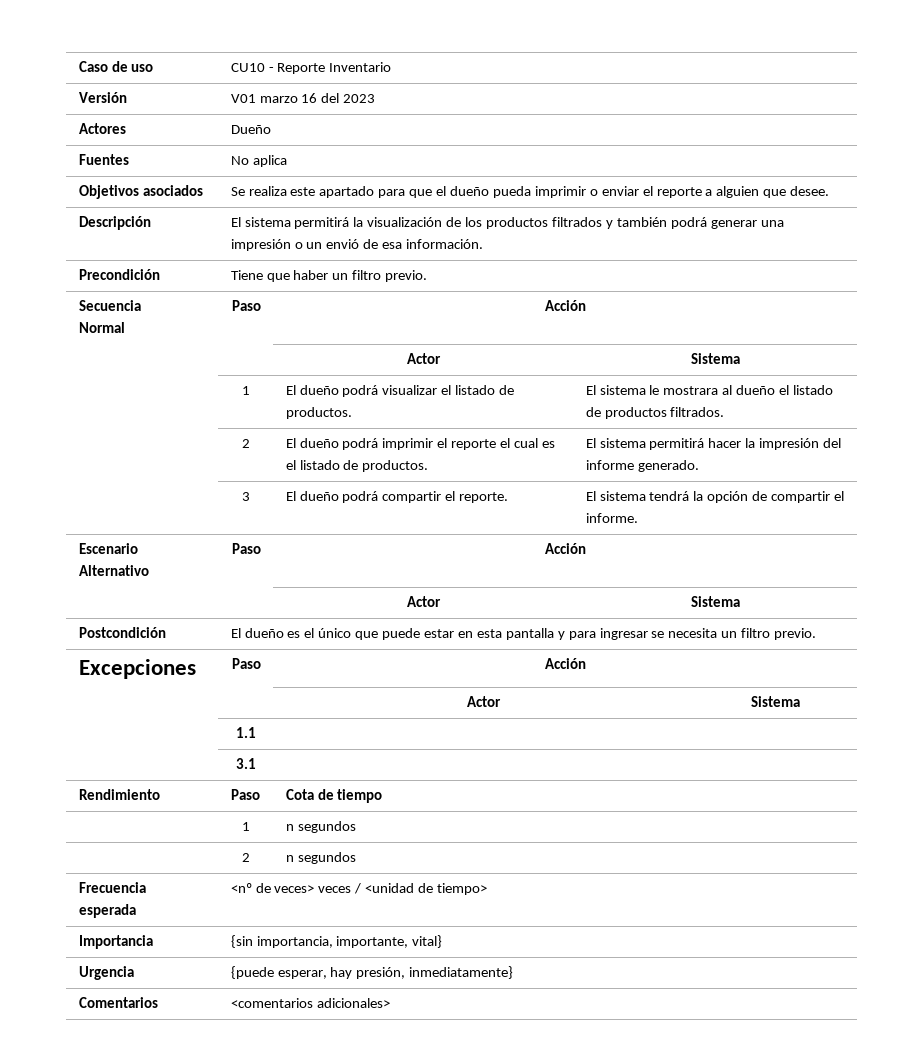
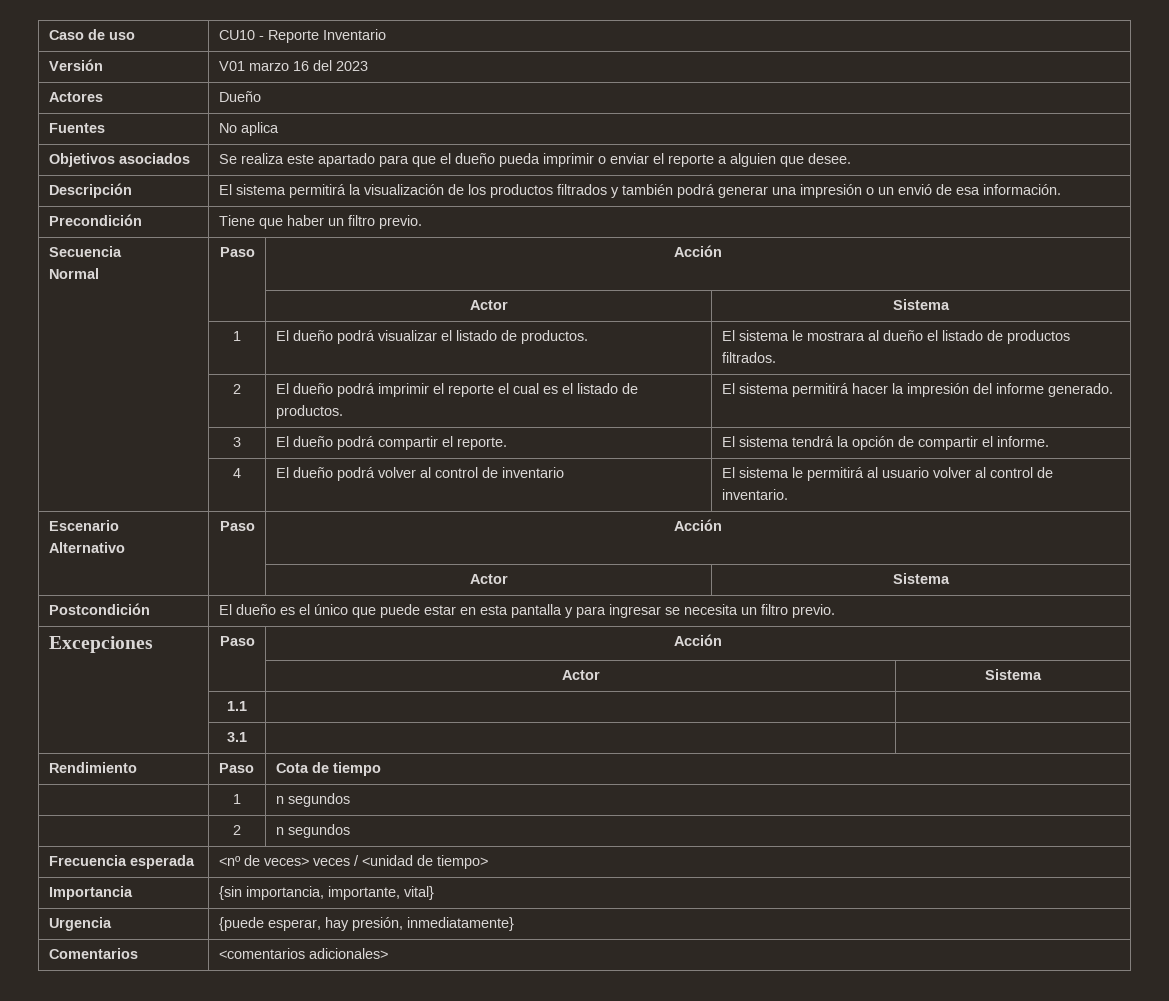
+ | 4 | El dueño podrá volver al control de inventario | El sistema le permitirá al usuario volver al control de inventario.

